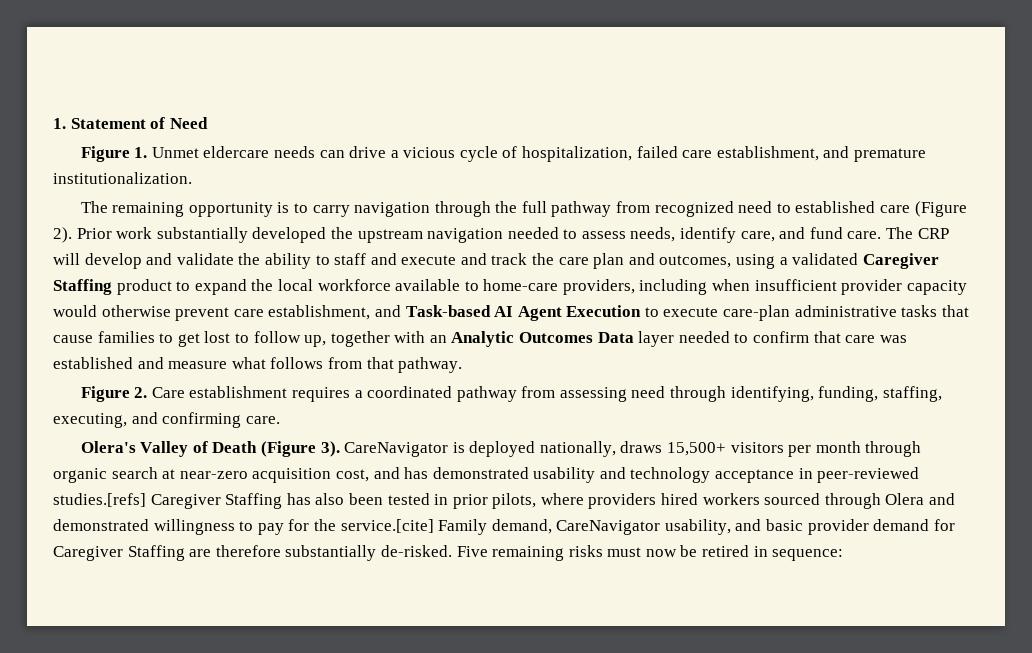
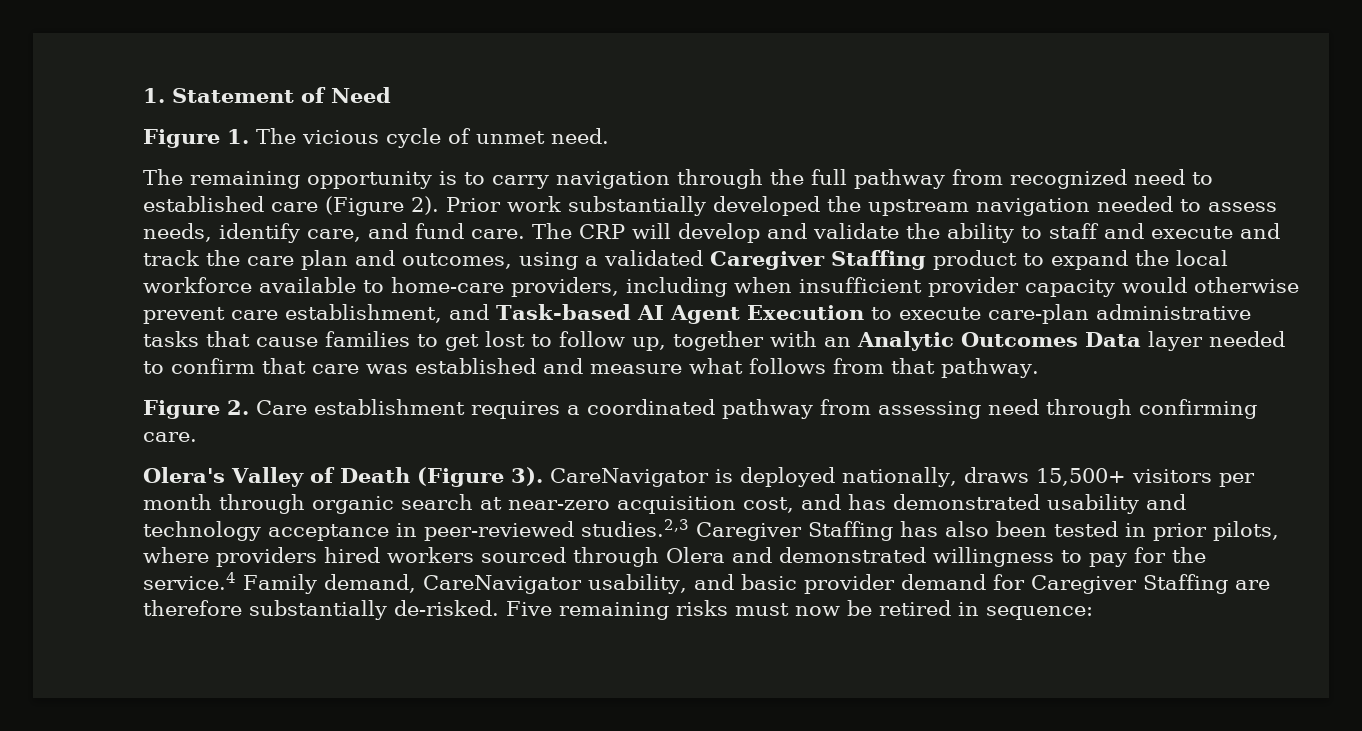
- Figure 1. Unmet eldercare needs can drive a vicious cycle of hospitalization, failed care establishment, and premature institutionalization.
+ Figure 1. The vicious cycle of unmet need.
- Figure 2. Care establishment requires a coordinated pathway from assessing need through identifying, funding, staffing, executing, and confirming care.
+ Figure 2. Care establishment requires a coordinated pathway from assessing need through confirming care.
- CareNavigator is deployed nationally, draws 15,500+ visitors per month through organic search at near-zero acquisition cost, and has demonstrated usability and technology acceptance in peer-reviewed studies.[refs] Caregiver Staffing has also been tested in prior pilots, where providers hired workers sourced through Olera and demonstrated willingness to pay for the service.[cite] Family demand, CareNavigator usability, and basic provider demand for Caregiver Staffing are therefore substantially de-risked.
+ CareNavigator is deployed nationally, draws 15,500+ visitors per month through organic search at near-zero acquisition cost, and has demonstrated usability and technology acceptance in peer-reviewed studies.2,3 Caregiver Staffing has also been tested in prior pilots, where providers hired workers sourced through Olera and demonstrated willingness to pay for the service.4 Family demand, CareNavigator usability, and basic provider demand for Caregiver Staffing are therefore substantially de-risked.

